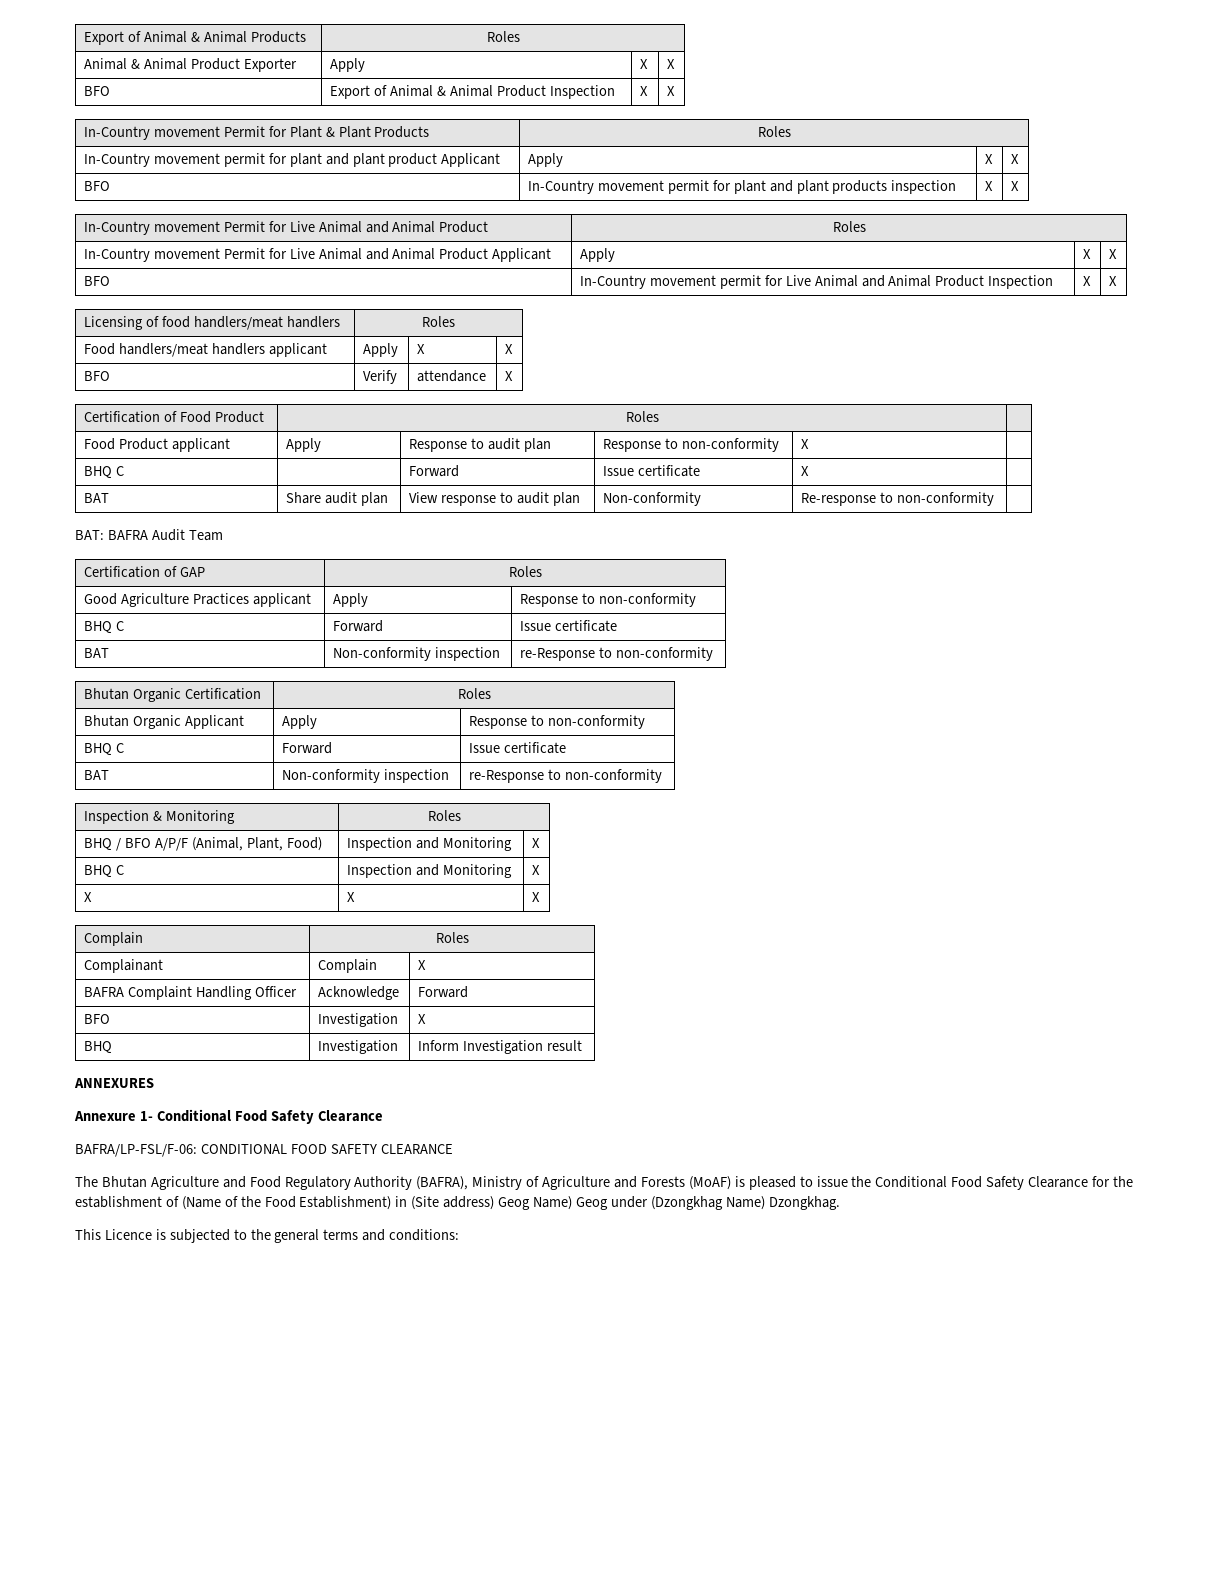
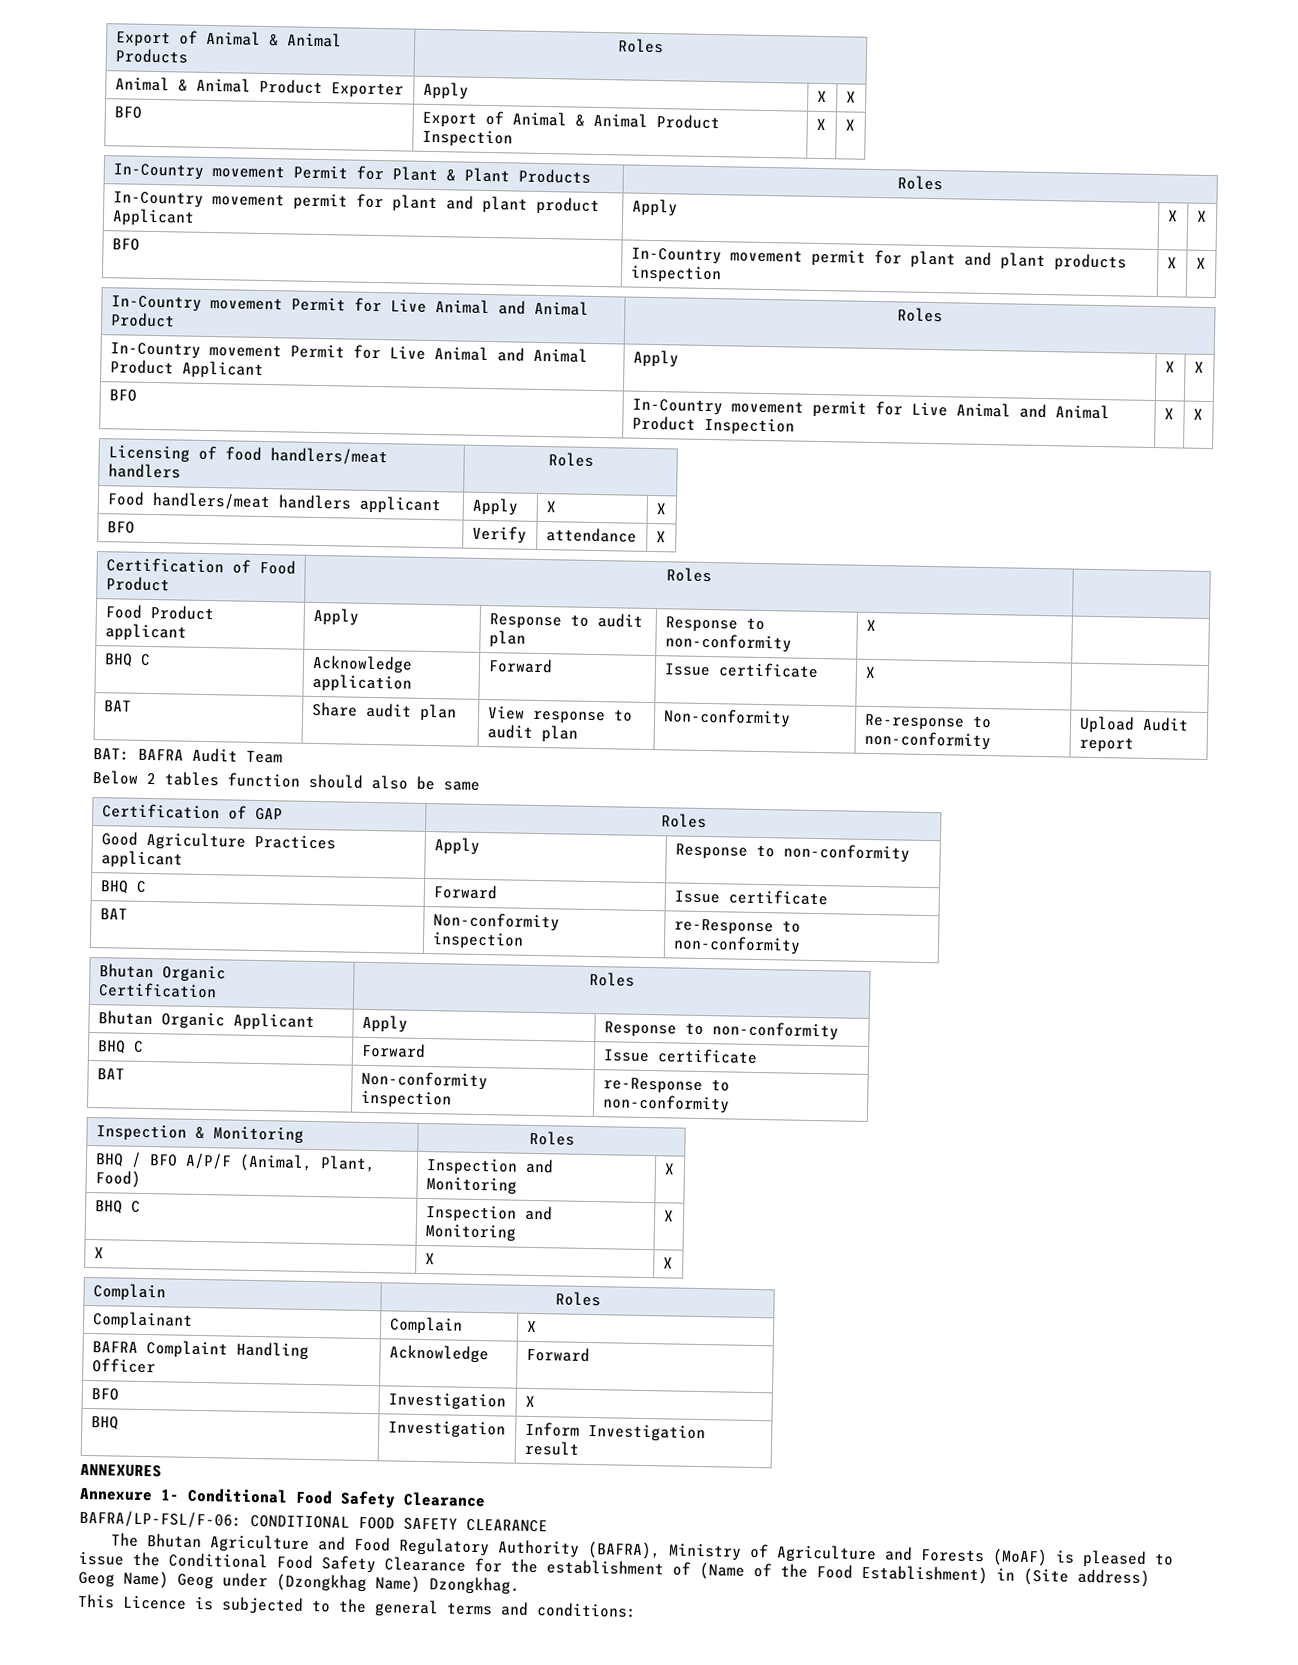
- BHQ C | | Forward | Issue certificate | X |
+ BHQ C | Acknowledge application | Forward | Issue certificate | X |
- BAT | Share audit plan | View response to audit plan | Non-conformity | Re-response to non-conformity |
+ BAT | Share audit plan | View response to audit plan | Non-conformity | Re-response to non-conformity | Upload Audit report
+ Below 2 tables function should also be same

